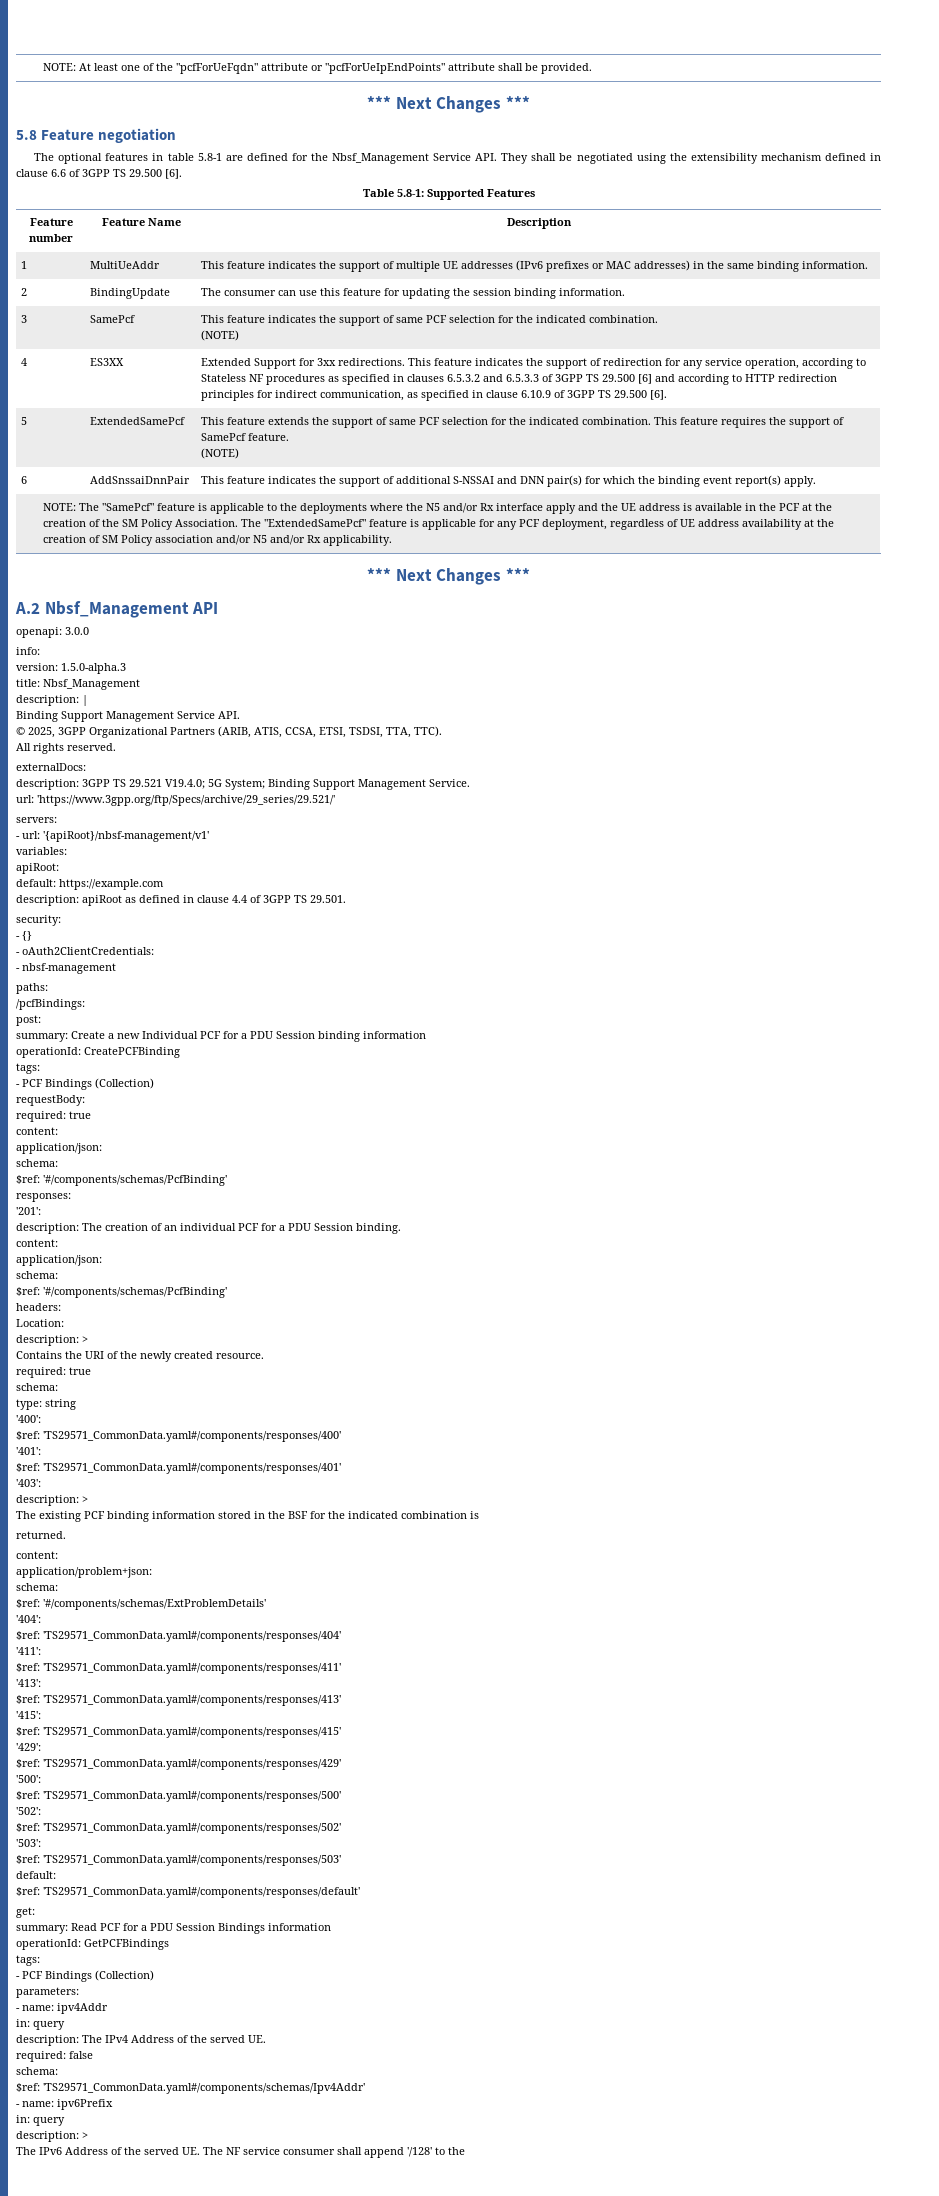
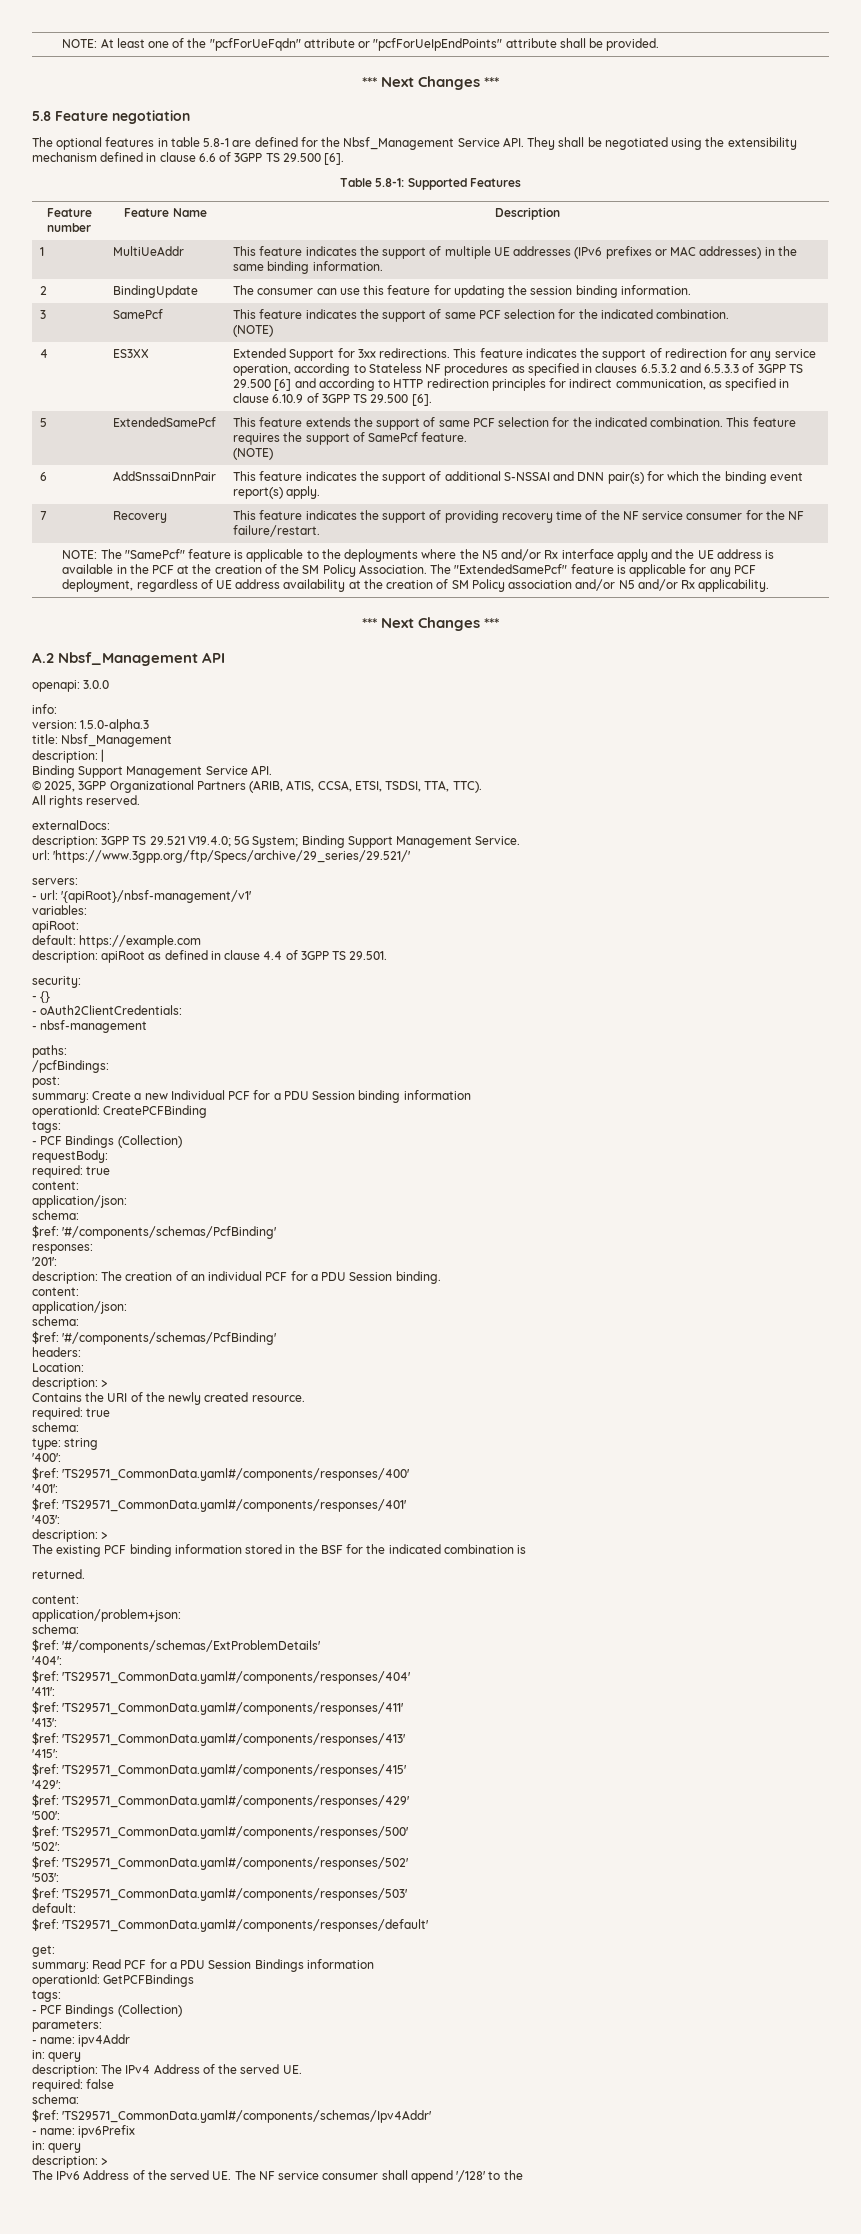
+ 7 | Recovery | This feature indicates the support of providing recovery time of the NF service consumer for the NF failure/restart.

